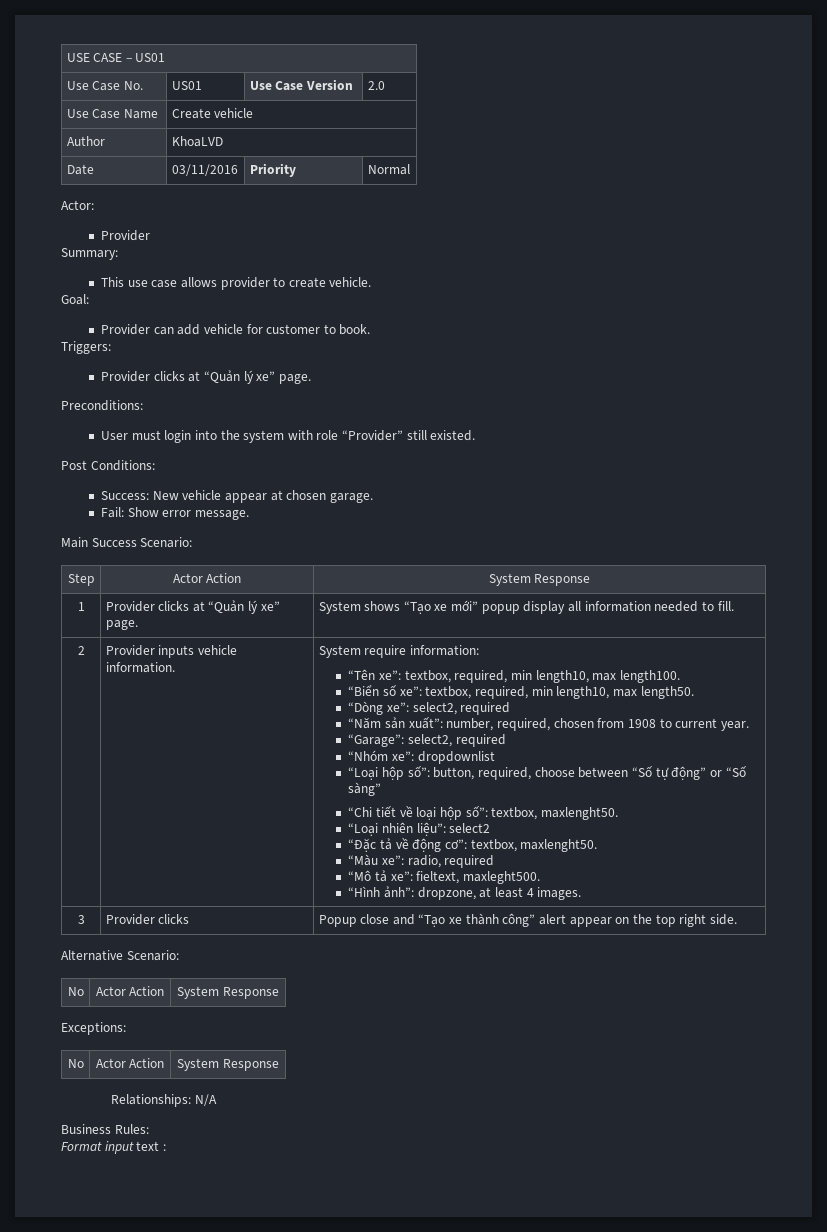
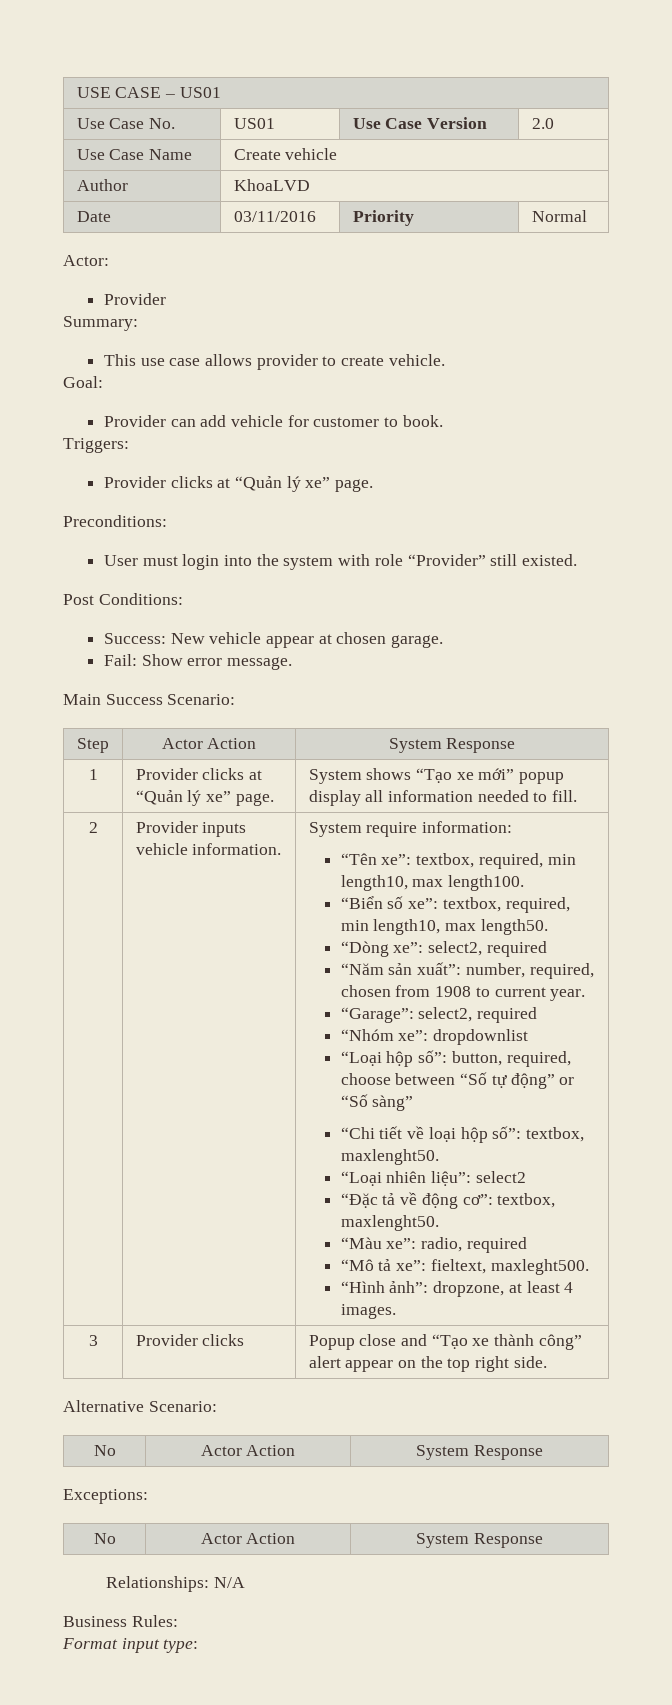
- Format input text :
+ Format input type:

